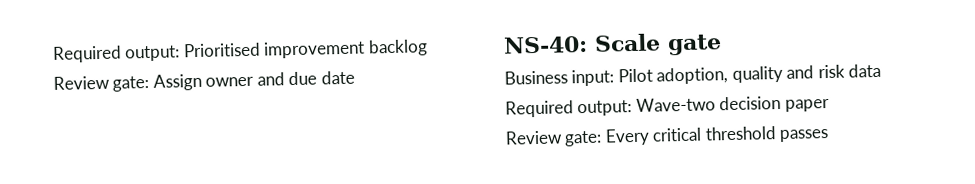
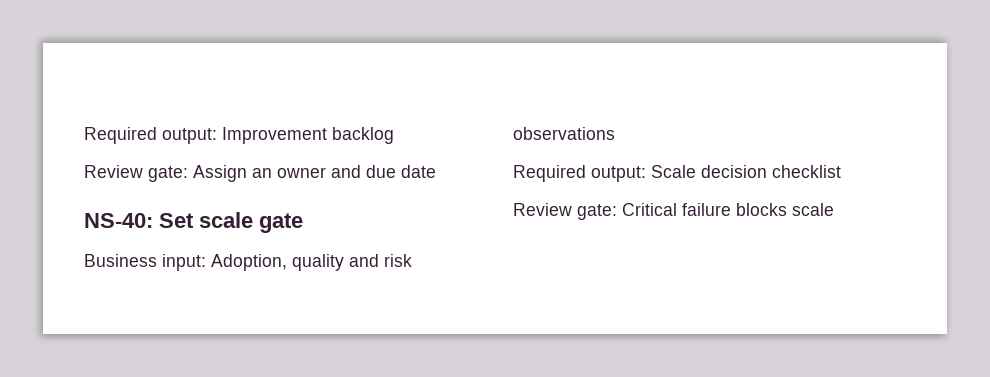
- Required output: Prioritised improvement backlog
+ Required output: Improvement backlog
- Review gate: Assign owner and due date
+ Review gate: Assign an owner and due date
- NS-40: Scale gate
+ NS-40: Set scale gate
- Business input: Pilot adoption, quality and risk data
- Required output: Wave-two decision paper
- Review gate: Every critical threshold passes
+ Business input: Adoption, quality and risk observations
+ Required output: Scale decision checklist
+ Review gate: Critical failure blocks scale

